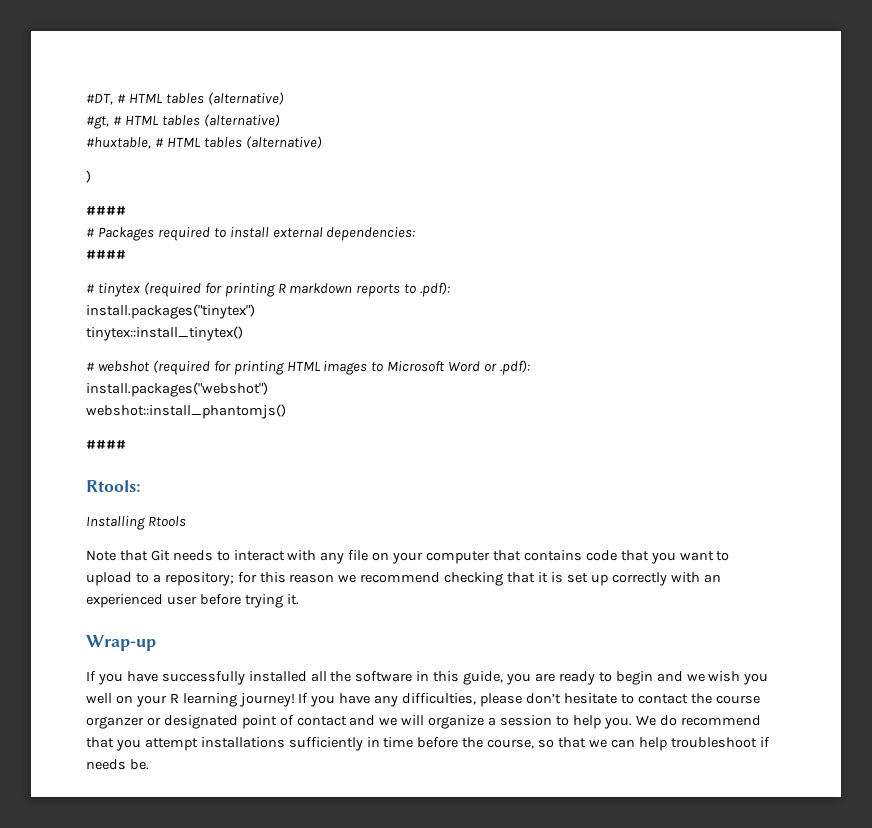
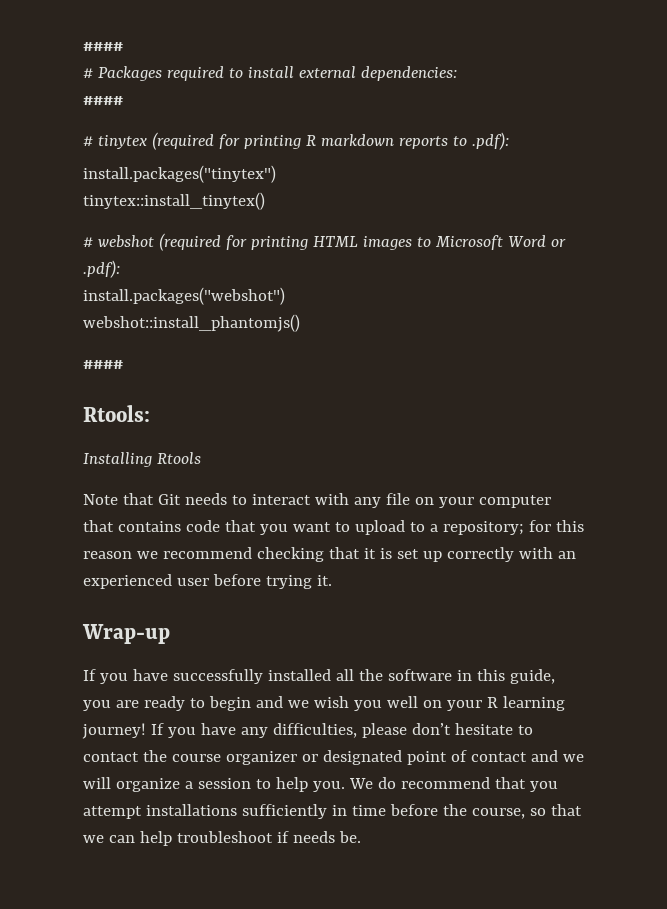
- #DT, # HTML tables (alternative)
- #gt, # HTML tables (alternative)
- #huxtable, # HTML tables (alternative)
- )
- If you have any difficulties, please don’t hesitate to contact the course organzer or designated point of contact and we will organize a session to help you.
+ If you have any difficulties, please don’t hesitate to contact the course organizer or designated point of contact and we will organize a session to help you.

